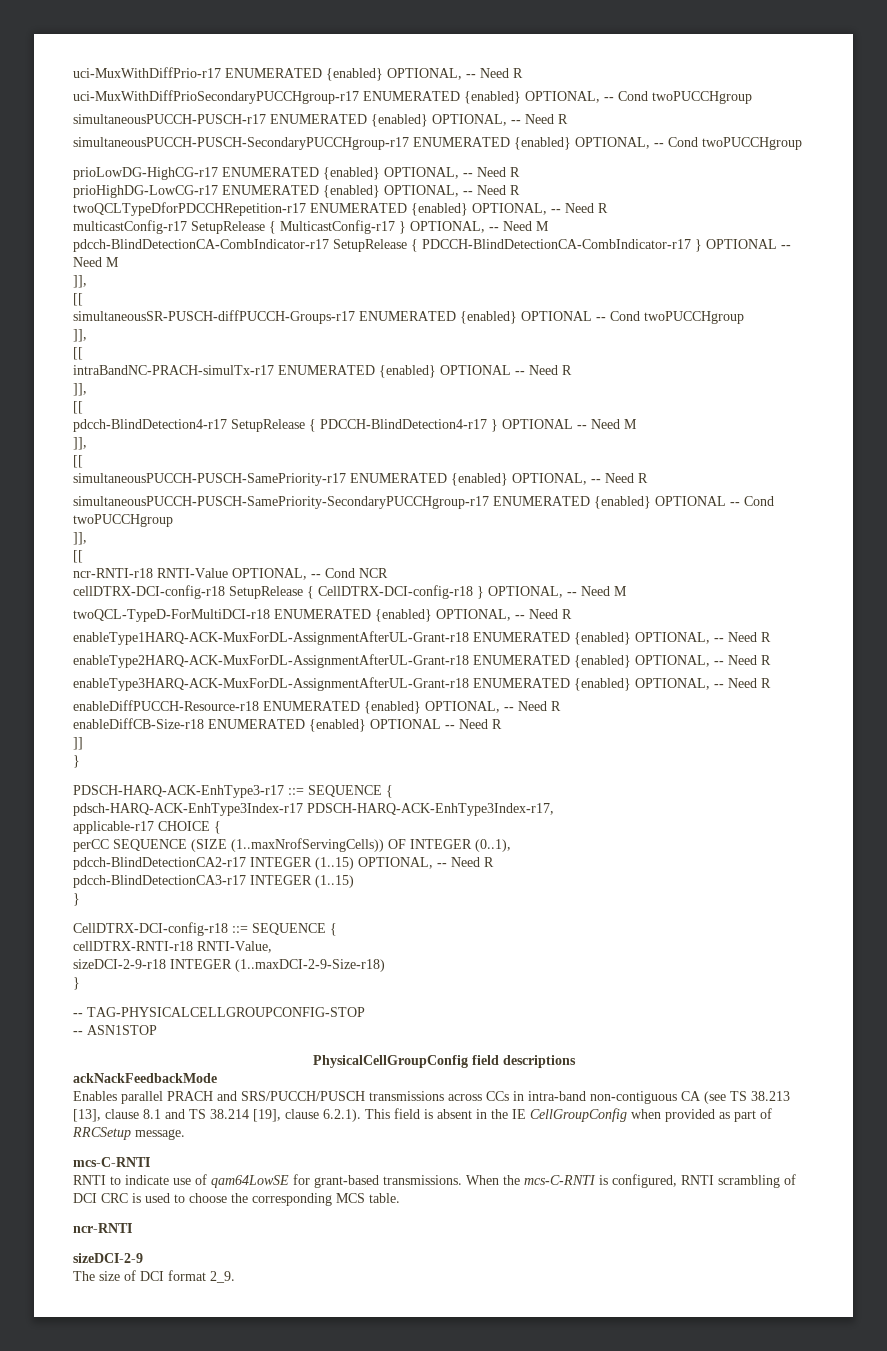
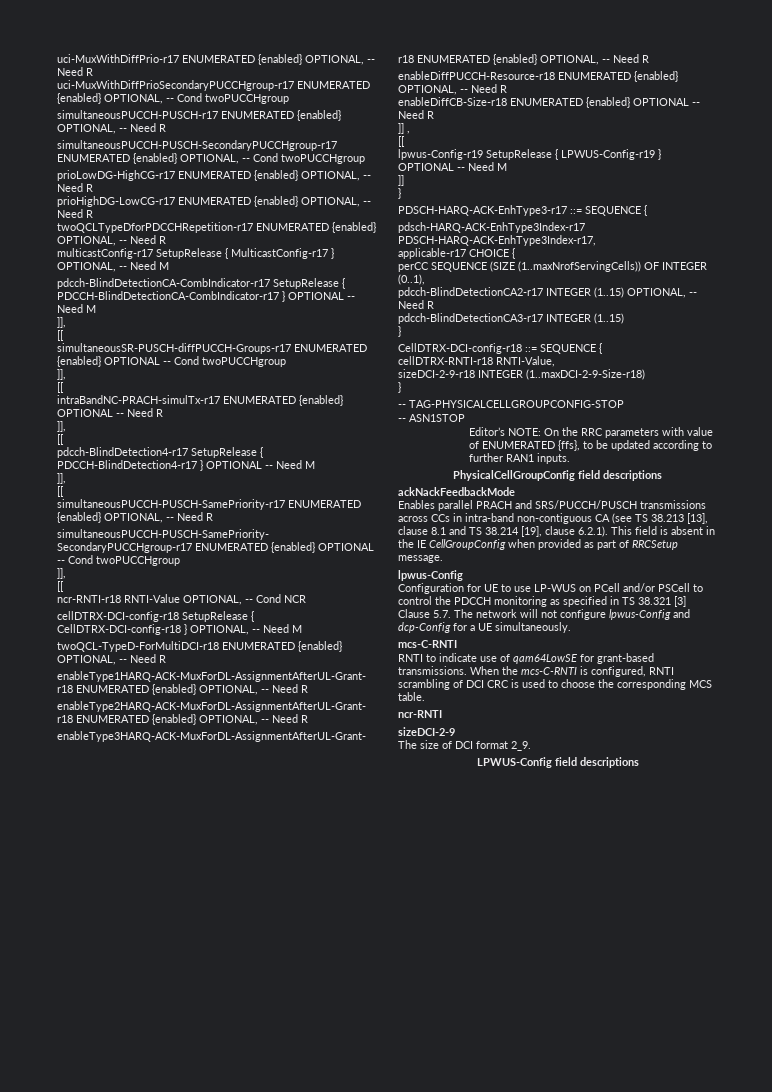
+ ]] ,
+ [[
+ lpwus-Config-r19 SetupRelease { LPWUS-Config-r19 } OPTIONAL -- Need M
+ Editor’s NOTE: On the RRC parameters with value of ENUMERATED {ffs}, to be updated according to further RAN1 inputs.
  Enables parallel PRACH and SRS/PUCCH/PUSCH transmissions across CCs in intra-band non-contiguous CA (see TS 38.213 [13], clause 8.1 and TS 38.214 [19], clause 6.2.1). This field is absent in the IE CellGroupConfig when provided as part of RRCSetup message.
+ lpwus-Config
+ Configuration for UE to use LP-WUS on PCell and/or PSCell to control the PDCCH monitoring as specified in TS 38.321 [3] Clause 5.7. The network will not configure lpwus-Config and dcp-Config for a UE simultaneously.
+ LPWUS-Config field descriptions

